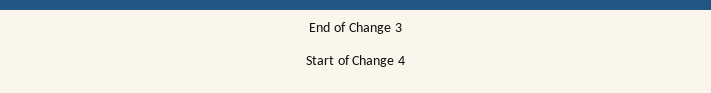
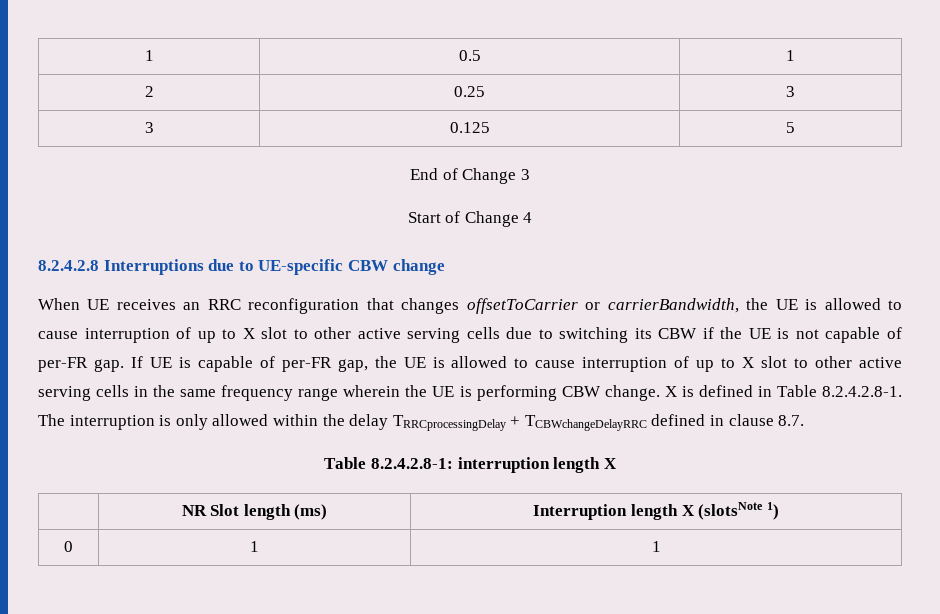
+ 1 | 0.5 | 1
+ 2 | 0.25 | 3
+ 3 | 0.125 | 5
+ 8.2.4.2.8 Interruptions due to UE-specific CBW change
+ When UE receives an RRC reconfiguration that changes offsetToCarrier or carrierBandwidth, the UE is allowed to cause interruption of up to X slot to other active serving cells due to switching its CBW if the UE is not capable of per-FR gap. If UE is capable of per-FR gap, the UE is allowed to cause interruption of up to X slot to other active serving cells in the same frequency range wherein the UE is performing CBW change. X is defined in Table 8.2.4.2.8-1. The interruption is only allowed within the delay TRRCprocessingDelay + TCBWchangeDelayRRC defined in clause 8.7.
+ Table 8.2.4.2.8-1: interruption length X
+ | NR Slot length (ms) | Interruption length X (slotsNote 1)
+ 0 | 1 | 1

